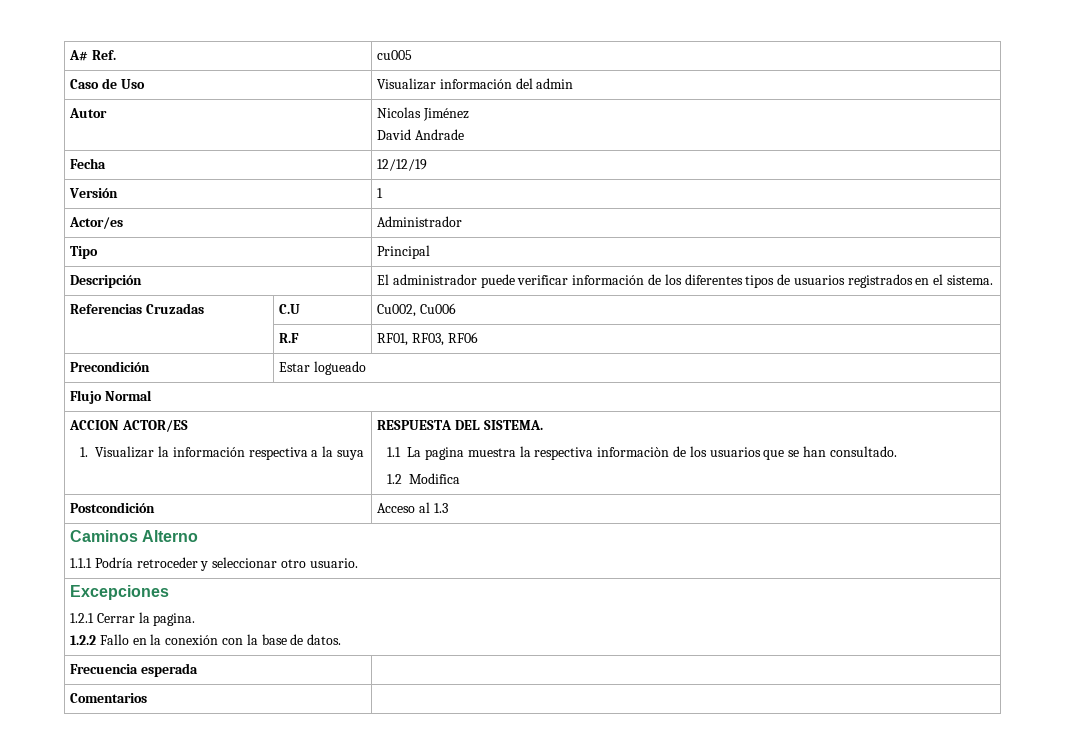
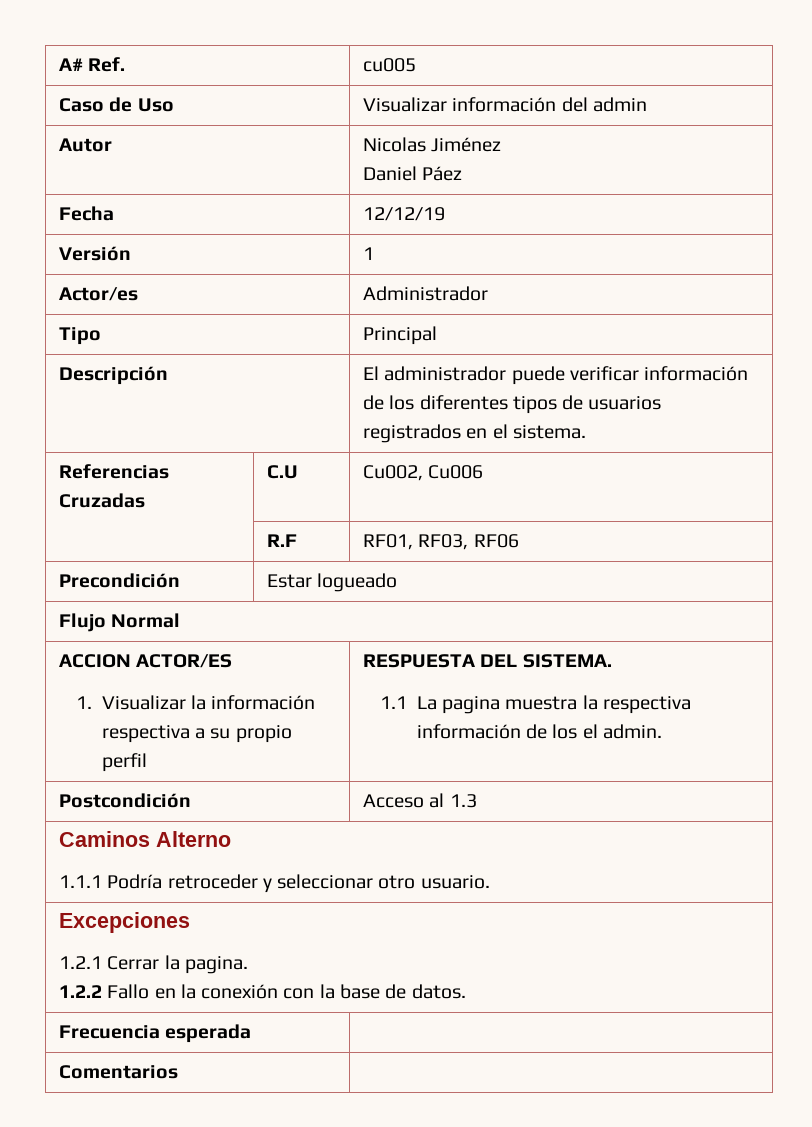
  Autor | Nicolas Jiménez
- David Andrade
+ Daniel Páez
  ACCION ACTOR/ES
- 1. Visualizar la información respectiva a la suya | RESPUESTA DEL SISTEMA.
- 1.1 La pagina muestra la respectiva informaciòn de los usuarios que se han consultado.
- 1.2 Modifica
+ 1. Visualizar la información respectiva a su propio perfil | RESPUESTA DEL SISTEMA.
+ 1.1 La pagina muestra la respectiva información de los el admin.

